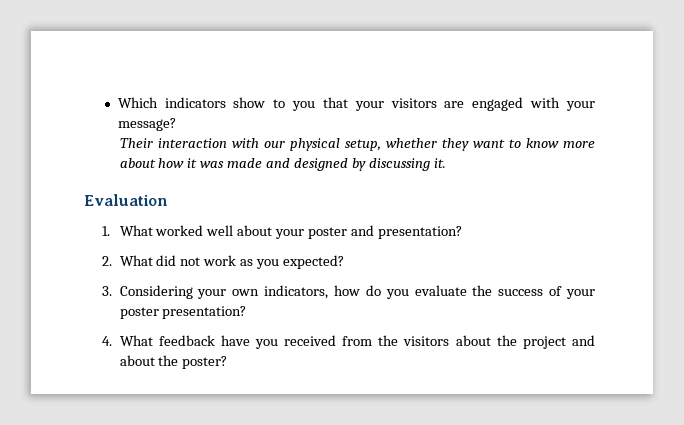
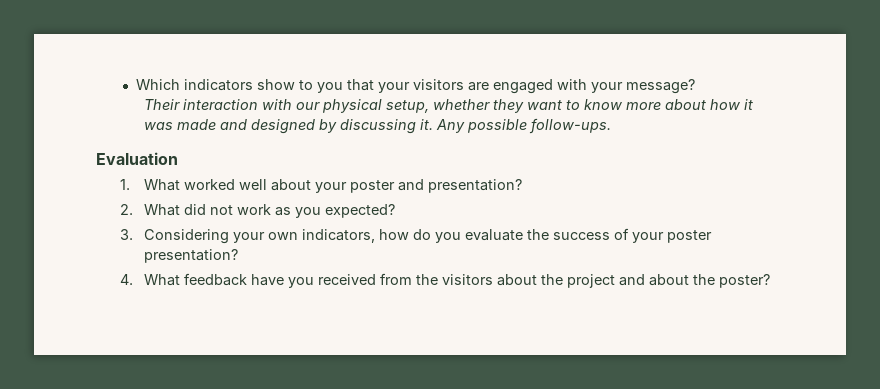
+ Any possible follow-ups.

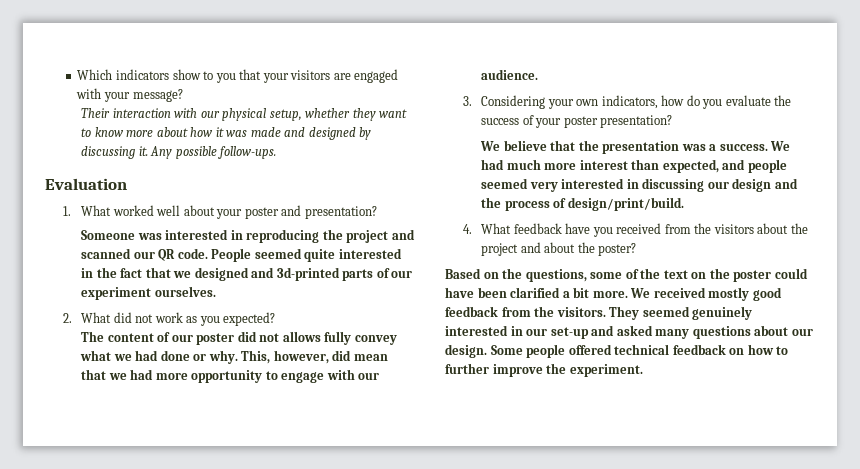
+ Someone was interested in reproducing the project and scanned our QR code. People seemed quite interested in the fact that we designed and 3d-printed parts of our experiment ourselves.
+ The content of our poster did not allows fully convey what we had done or why. This, however, did mean that we had more opportunity to engage with our audience.
+ We believe that the presentation was a success. We had much more interest than expected, and people seemed very interested in discussing our design and the process of design/print/build.
+ Based on the questions, some of the text on the poster could have been clarified a bit more. We received mostly good feedback from the visitors. They seemed genuinely interested in our set-up and asked many questions about our design. Some people offered technical feedback on how to further improve the experiment.

